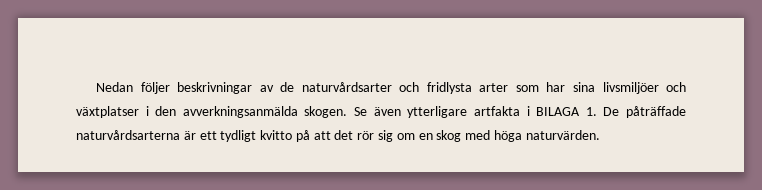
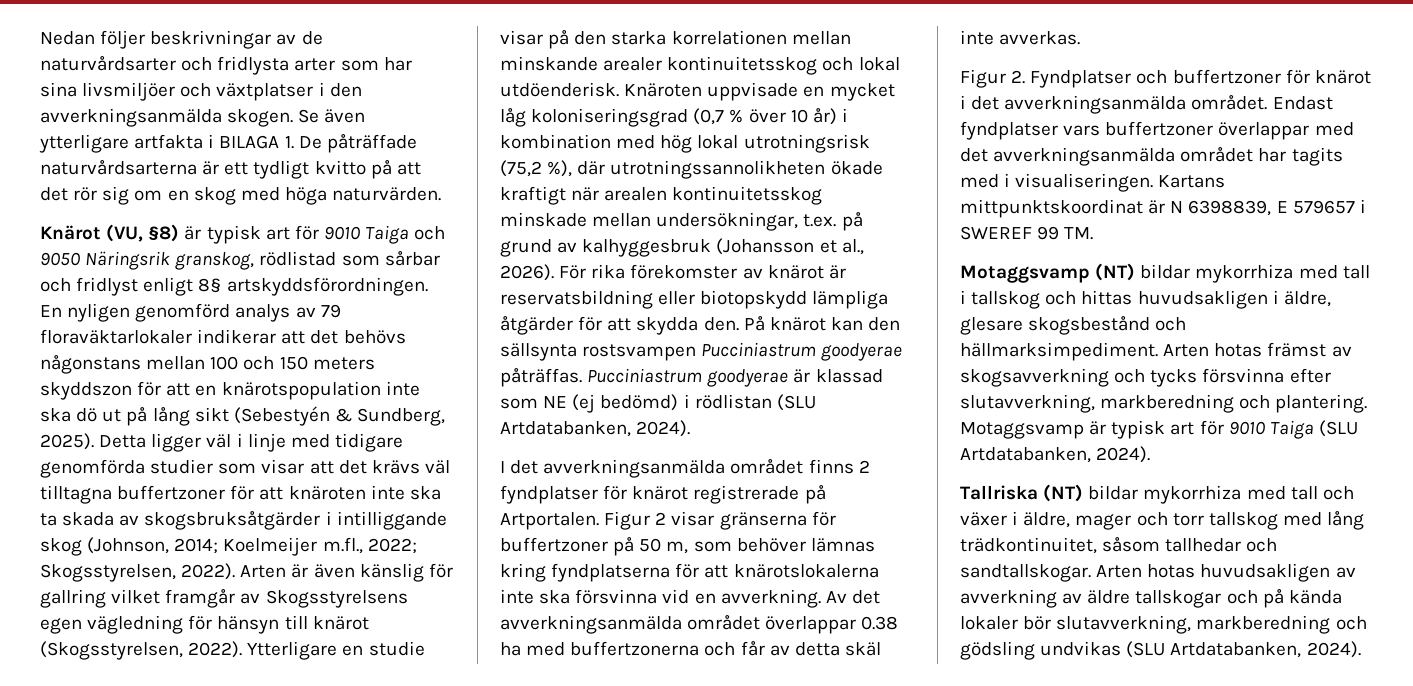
+ Knärot (VU, §8) är typisk art för 9010 Taiga och 9050 Näringsrik granskog, rödlistad som sårbar och fridlyst enligt 8§ artskyddsförordningen. En nyligen genomförd analys av 79 floraväktarlokaler indikerar att det behövs någonstans mellan 100 och 150 meters skyddszon för att en knärotspopulation inte ska dö ut på lång sikt (Sebestyén & Sundberg, 2025). Detta ligger väl i linje med tidigare genomförda studier som visar att det krävs väl tilltagna buffertzoner för att knäroten inte ska ta skada av skogsbruksåtgärder i intilliggande skog (Johnson, 2014; Koelmeijer m.fl., 2022; Skogsstyrelsen, 2022). Arten är även känslig för gallring vilket framgår av Skogsstyrelsens egen vägledning för hänsyn till knärot (Skogsstyrelsen, 2022). Ytterligare en studie visar på den starka korrelationen mellan minskande arealer kontinuitetsskog och lokal utdöenderisk. Knäroten uppvisade en mycket låg koloniseringsgrad (0,7 % över 10 år) i kombination med hög lokal utrotningsrisk (75,2 %), där utrotningssannolikheten ökade kraftigt när arealen kontinuitetsskog minskade mellan undersökningar, t.ex. på grund av kalhyggesbruk (Johansson et al., 2026). För rika förekomster av knärot är reservatsbildning eller biotopskydd lämpliga åtgärder för att skydda den. På knärot kan den sällsynta rostsvampen Pucciniastrum goodyerae påträffas. Pucciniastrum goodyerae är klassad som NE (ej bedömd) i rödlistan (SLU Artdatabanken, 2024).
+ I det avverkningsanmälda området finns 2 fyndplatser för knärot registrerade på Artportalen. Figur 2 visar gränserna för buffertzoner på 50 m, som behöver lämnas kring fyndplatserna för att knärotslokalerna inte ska försvinna vid en avverkning. Av det avverkningsanmälda området överlappar 0.38 ha med buffertzonerna och får av detta skäl inte avverkas.
+ Figur 2. Fyndplatser och buffertzoner för knärot i det avverkningsanmälda området. Endast fyndplatser vars buffertzoner överlappar med det avverkningsanmälda området har tagits med i visualiseringen. Kartans mittpunktskoordinat är N 6398839, E 579657 i SWEREF 99 TM.
+ Motaggsvamp (NT) bildar mykorrhiza med tall i tallskog och hittas huvudsakligen i äldre, glesare skogsbestånd och hällmarksimpediment. Arten hotas främst av skogsavverkning och tycks försvinna efter slutavverkning, markberedning och plantering. Motaggsvamp är typisk art för 9010 Taiga (SLU Artdatabanken, 2024).
+ Tallriska (NT) bildar mykorrhiza med tall och växer i äldre, mager och torr tallskog med lång trädkontinuitet, såsom tallhedar och sandtallskogar. Arten hotas huvudsakligen av avverkning av äldre tallskogar och på kända lokaler bör slutavverkning, markberedning och gödsling undvikas (SLU Artdatabanken, 2024).

